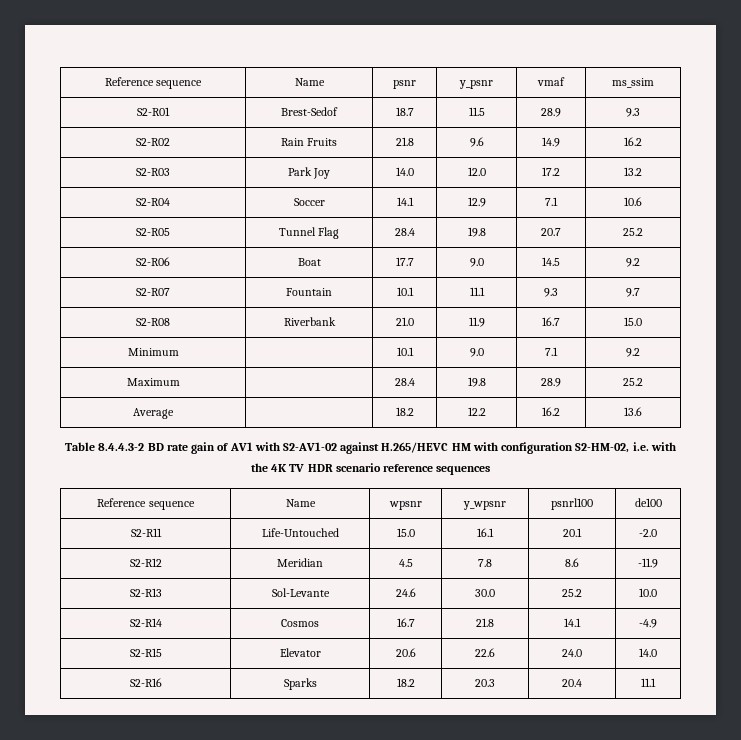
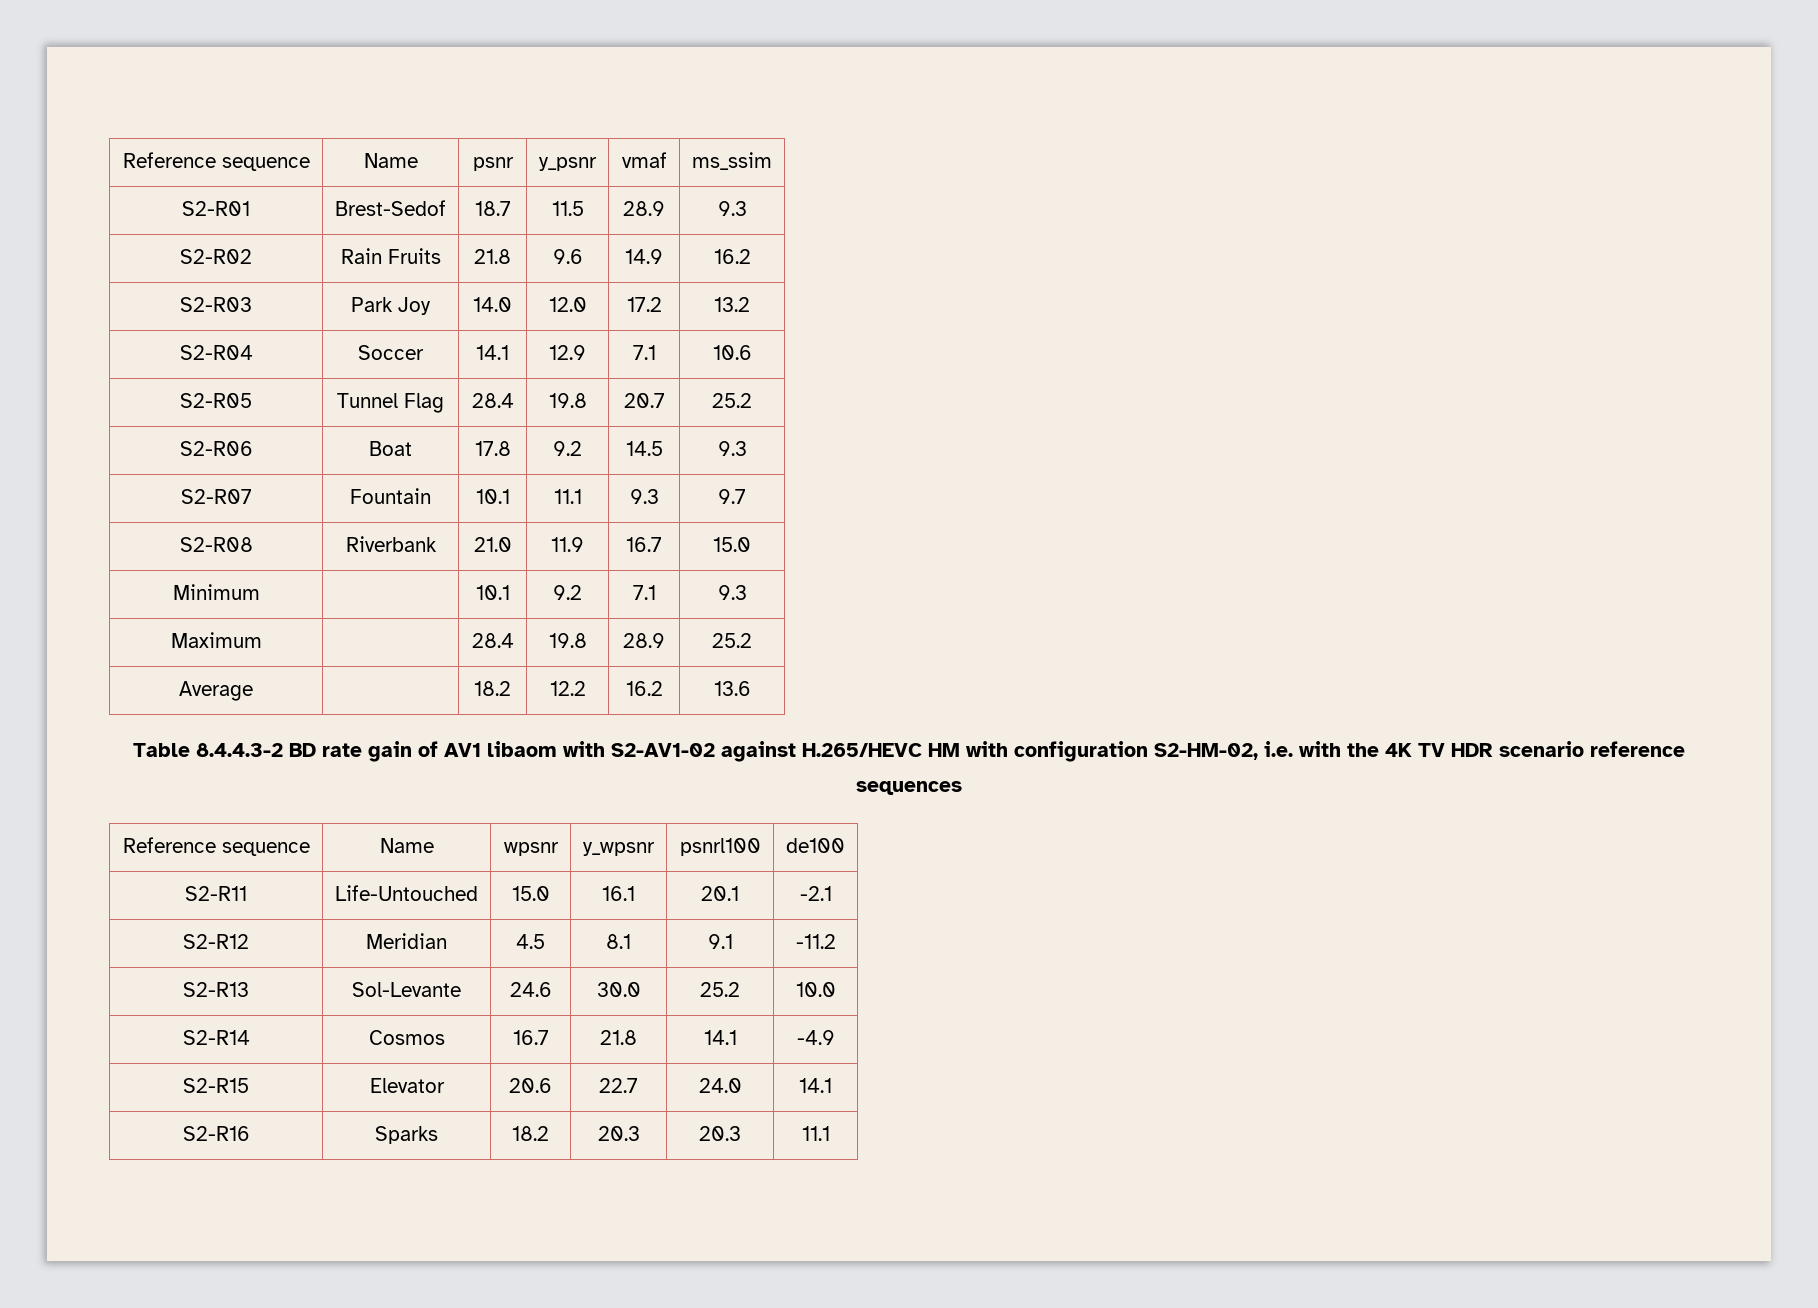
- S2-R06 | Boat | 17.7 | 9.0 | 14.5 | 9.2
+ S2-R06 | Boat | 17.8 | 9.2 | 14.5 | 9.3
- Minimum | | 10.1 | 9.0 | 7.1 | 9.2
+ Minimum | | 10.1 | 9.2 | 7.1 | 9.3
- Table 8.4.4.3-2 BD rate gain of AV1 with S2-AV1-02 against H.265/HEVC HM with configuration S2-HM-02, i.e. with the 4K TV HDR scenario reference sequences
+ Table 8.4.4.3-2 BD rate gain of AV1 libaom with S2-AV1-02 against H.265/HEVC HM with configuration S2-HM-02, i.e. with the 4K TV HDR scenario reference sequences
- S2-R11 | Life-Untouched | 15.0 | 16.1 | 20.1 | -2.0
+ S2-R11 | Life-Untouched | 15.0 | 16.1 | 20.1 | -2.1
- S2-R12 | Meridian | 4.5 | 7.8 | 8.6 | -11.9
+ S2-R12 | Meridian | 4.5 | 8.1 | 9.1 | -11.2
- S2-R15 | Elevator | 20.6 | 22.6 | 24.0 | 14.0
+ S2-R15 | Elevator | 20.6 | 22.7 | 24.0 | 14.1
- S2-R16 | Sparks | 18.2 | 20.3 | 20.4 | 11.1
+ S2-R16 | Sparks | 18.2 | 20.3 | 20.3 | 11.1

